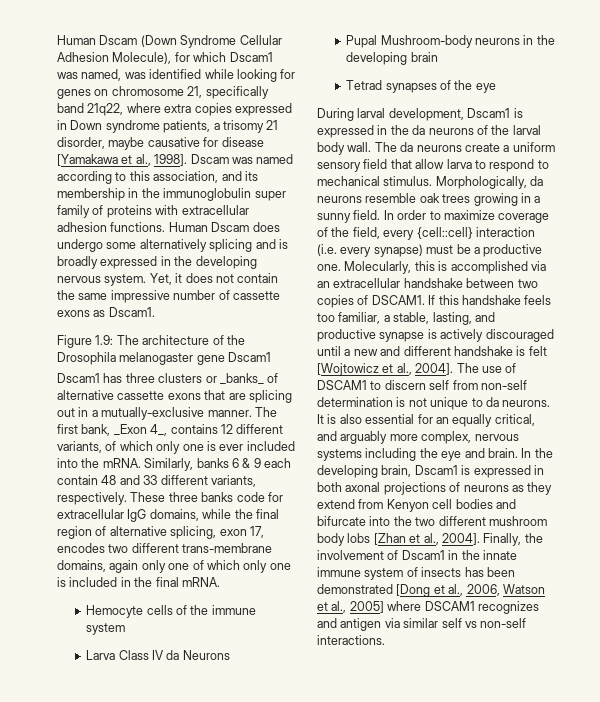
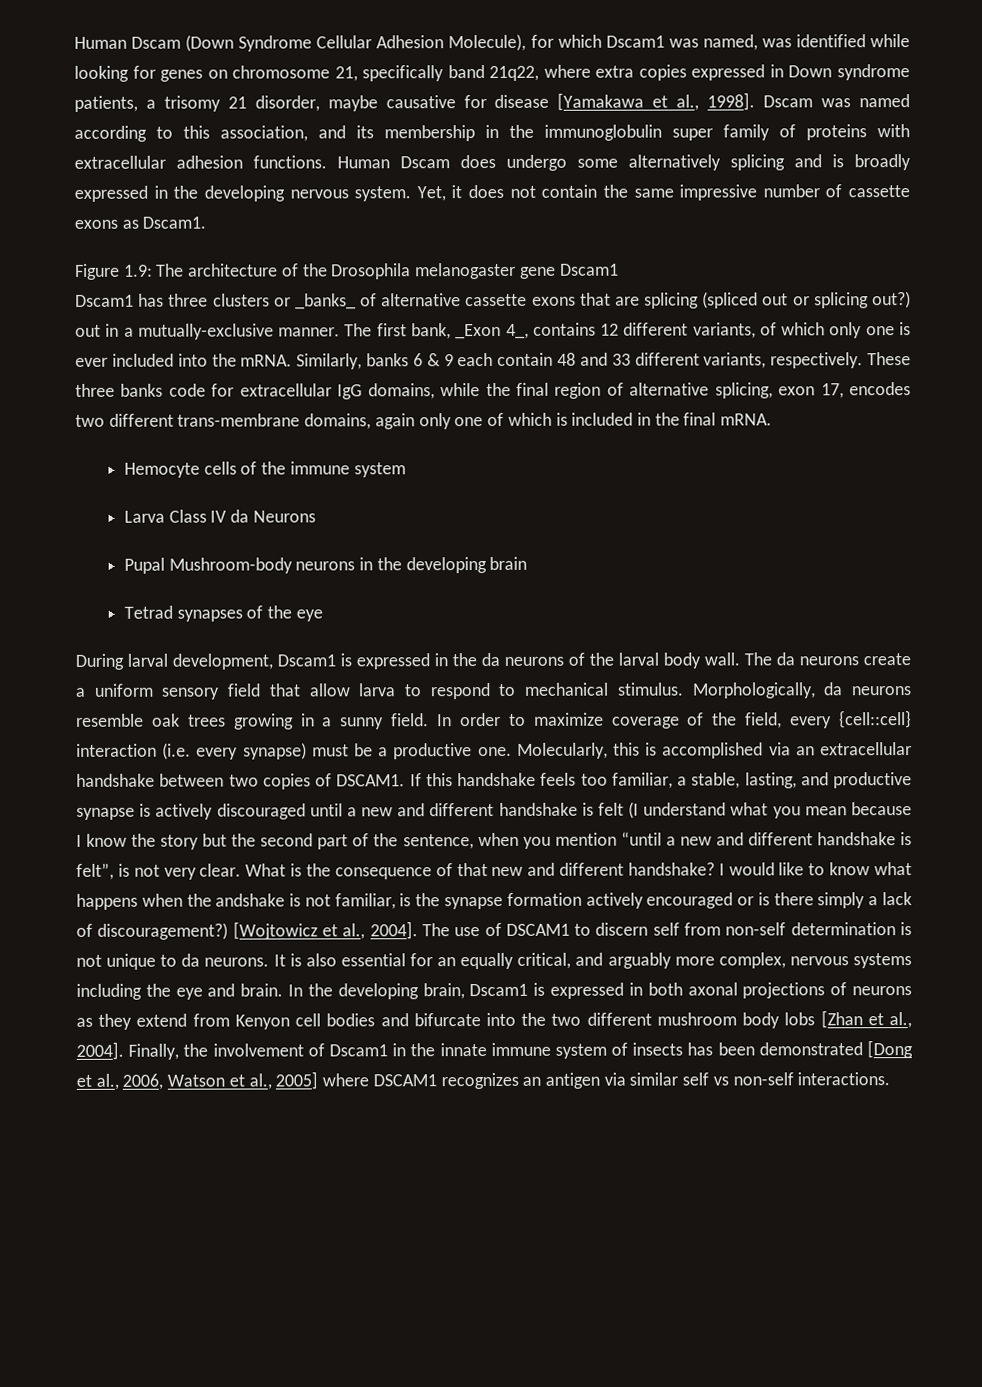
- Dscam1 has three clusters or _banks_ of alternative cassette exons that are splicing out in a mutually-exclusive manner.
+ Dscam1 has three clusters or _banks_ of alternative cassette exons that are splicing (spliced out or splicing out?) out in a mutually-exclusive manner.
- These three banks code for extracellular IgG domains, while the final region of alternative splicing, exon 17, encodes two different trans-membrane domains, again only one of which only one is included in the final mRNA.
+ These three banks code for extracellular IgG domains, while the final region of alternative splicing, exon 17, encodes two different trans-membrane domains, again only one of which is included in the final mRNA.
- If this handshake feels too familiar, a stable, lasting, and productive synapse is actively discouraged until a new and different handshake is felt [Wojtowicz et al., 2004].
+ If this handshake feels too familiar, a stable, lasting, and productive synapse is actively discouraged until a new and different handshake is felt (I understand what you mean because I know the story but the second part of the sentence, when you mention “until a new and different handshake is felt”, is not very clear. What is the consequence of that new and different handshake? I would like to know what happens when the andshake is not familiar, is the synapse formation actively encouraged or is there simply a lack of discouragement?) [Wojtowicz et al., 2004].
- Finally, the involvement of Dscam1 in the innate immune system of insects has been demonstrated [Dong et al., 2006, Watson et al., 2005] where DSCAM1 recognizes and antigen via similar self vs non-self interactions.
+ Finally, the involvement of Dscam1 in the innate immune system of insects has been demonstrated [Dong et al., 2006, Watson et al., 2005] where DSCAM1 recognizes an antigen via similar self vs non-self interactions.

